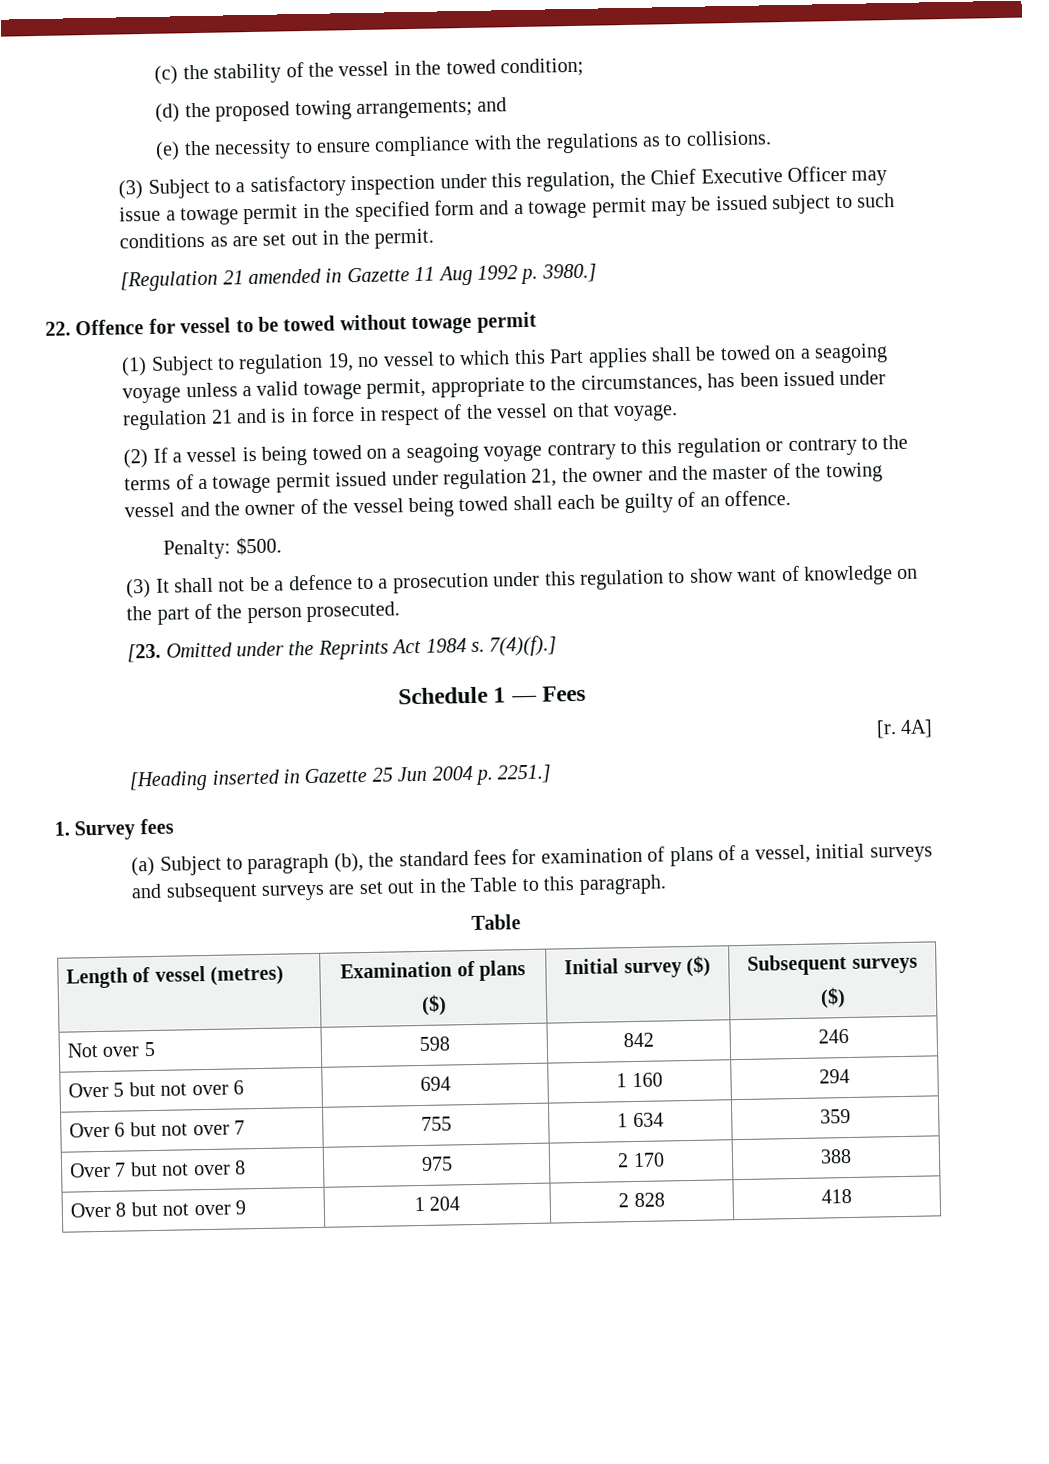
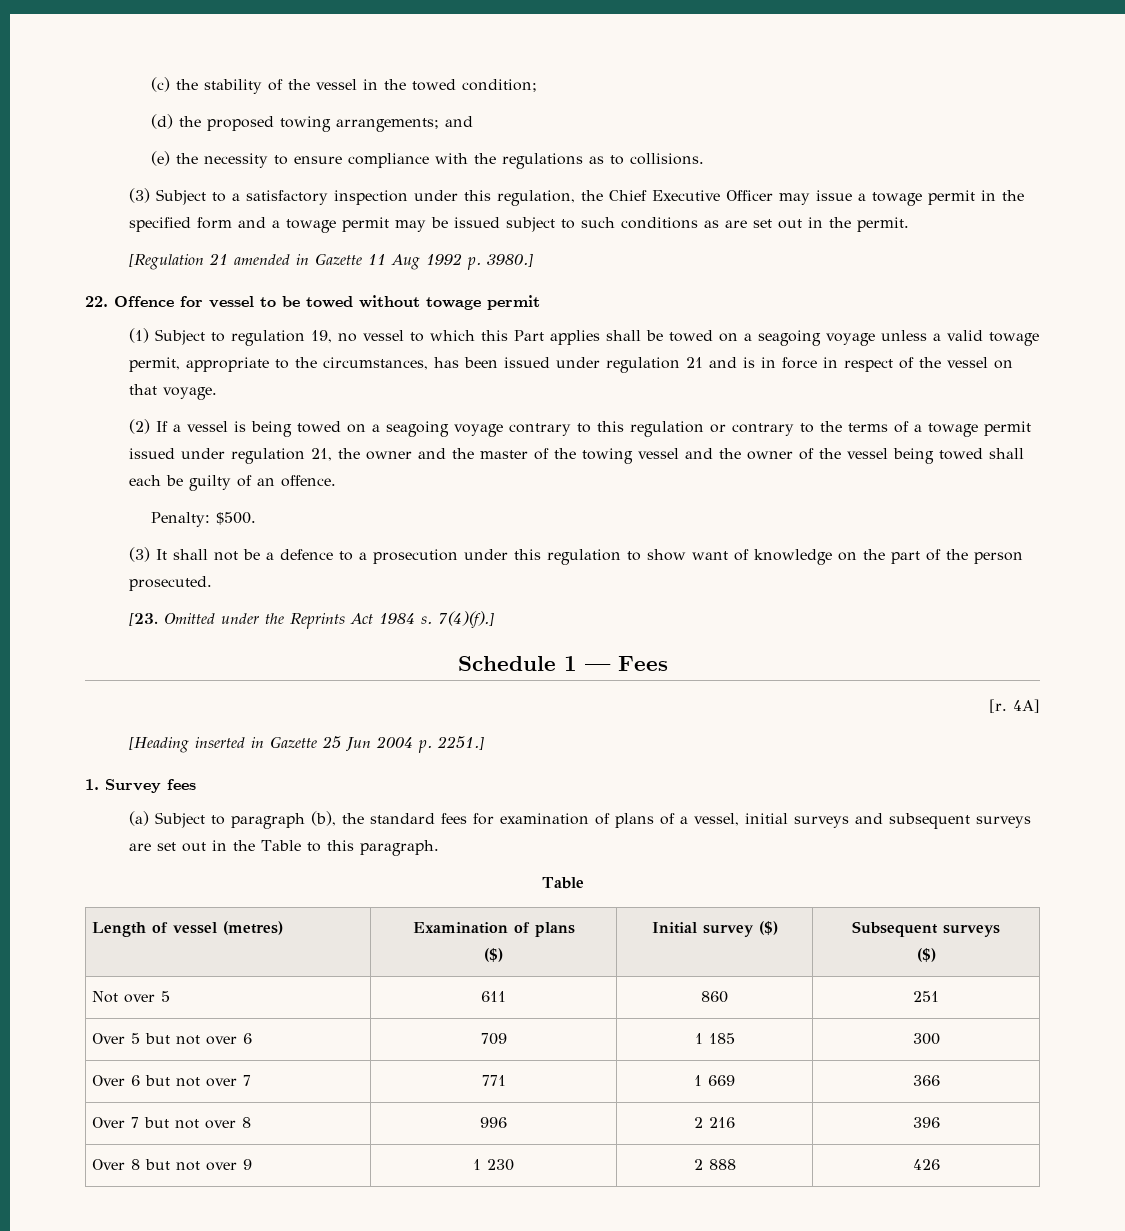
- Not over 5 | 598 | 842 | 246
+ Not over 5 | 611 | 860 | 251
- Over 5 but not over 6 | 694 | 1 160 | 294
+ Over 5 but not over 6 | 709 | 1 185 | 300
- Over 6 but not over 7 | 755 | 1 634 | 359
+ Over 6 but not over 7 | 771 | 1 669 | 366
- Over 7 but not over 8 | 975 | 2 170 | 388
+ Over 7 but not over 8 | 996 | 2 216 | 396
- Over 8 but not over 9 | 1 204 | 2 828 | 418
+ Over 8 but not over 9 | 1 230 | 2 888 | 426

